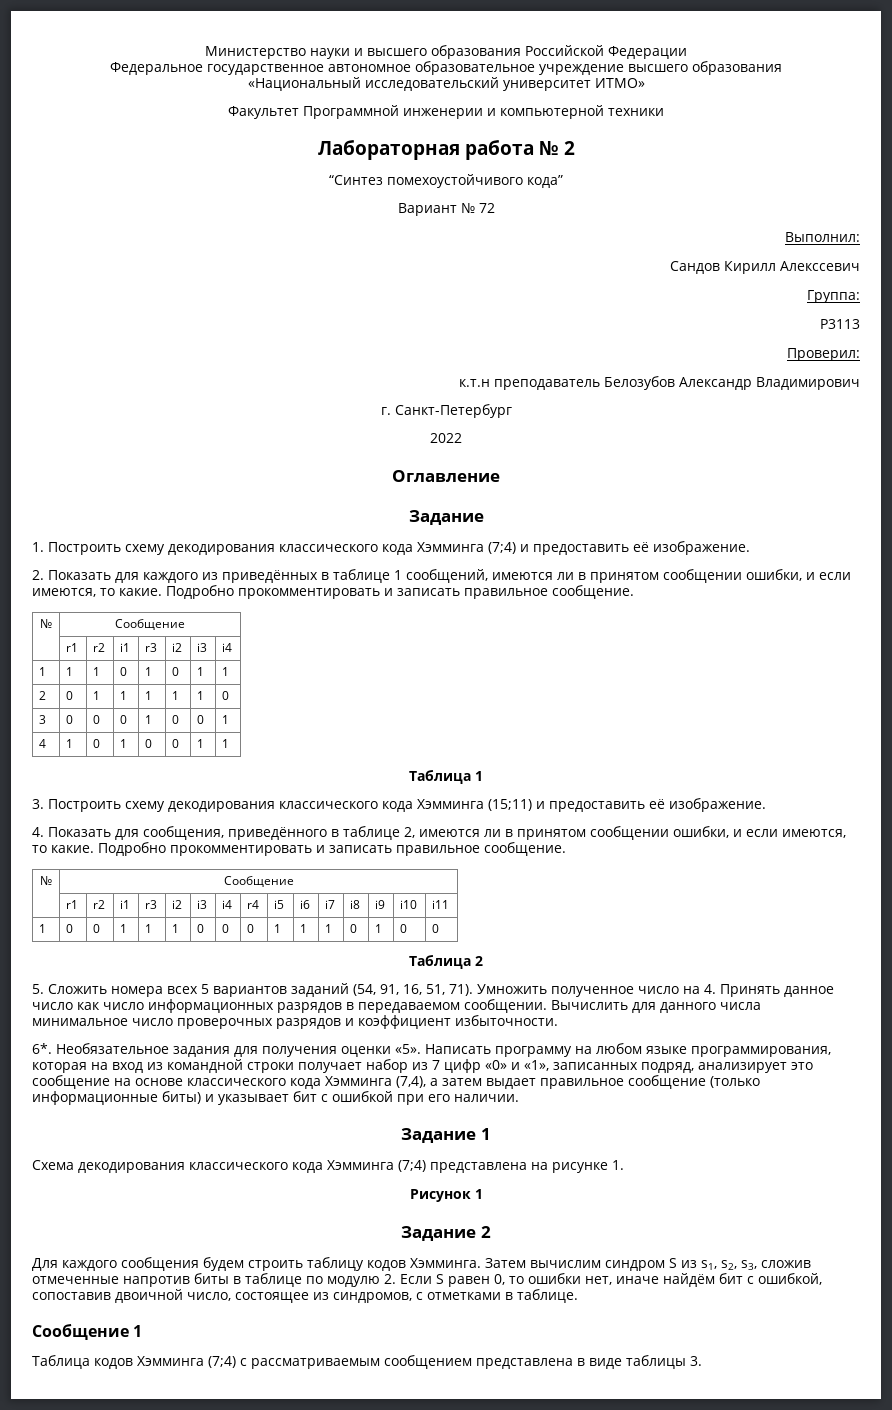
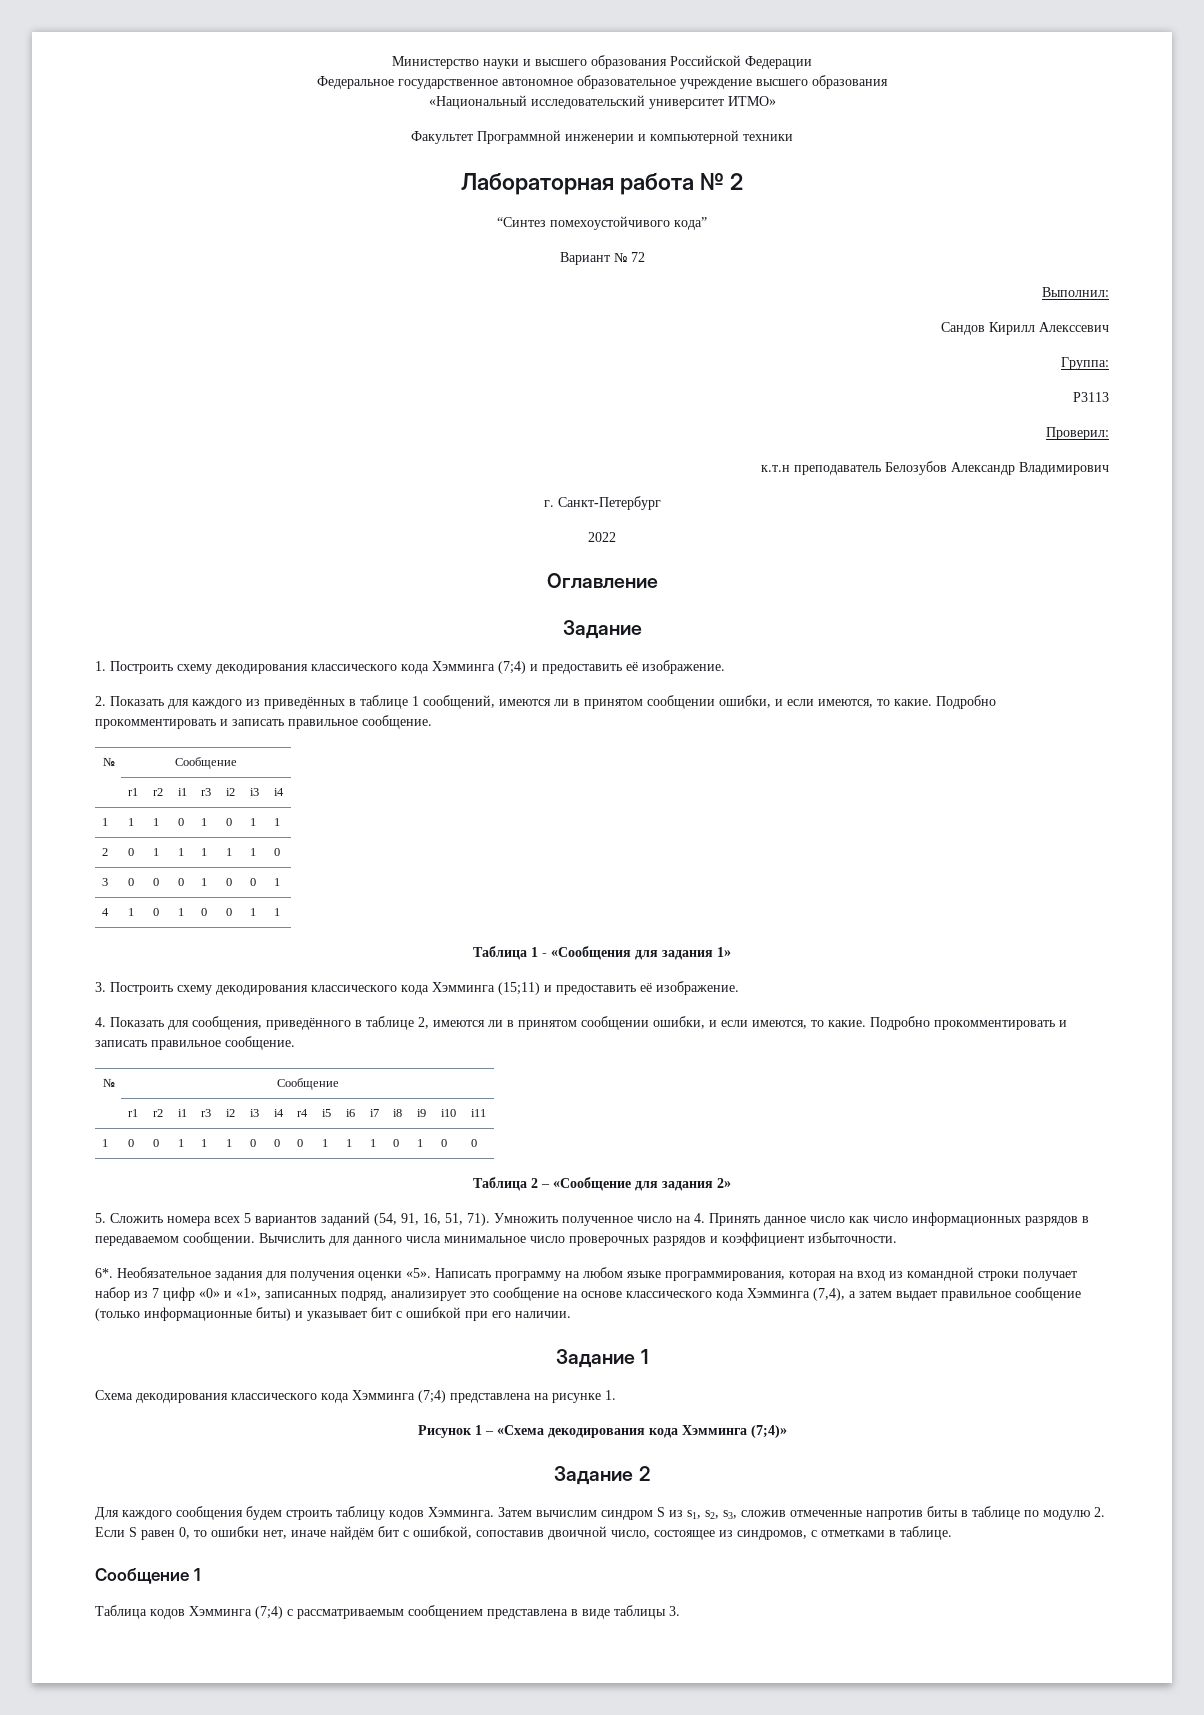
- Таблица 1
+ Таблица 1 - «Сообщения для задания 1»
- Таблица 2
+ Таблица 2 – «Сообщение для задания 2»
- Рисунок 1
+ Рисунок 1 – «Схема декодирования кода Хэмминга (7;4)»

